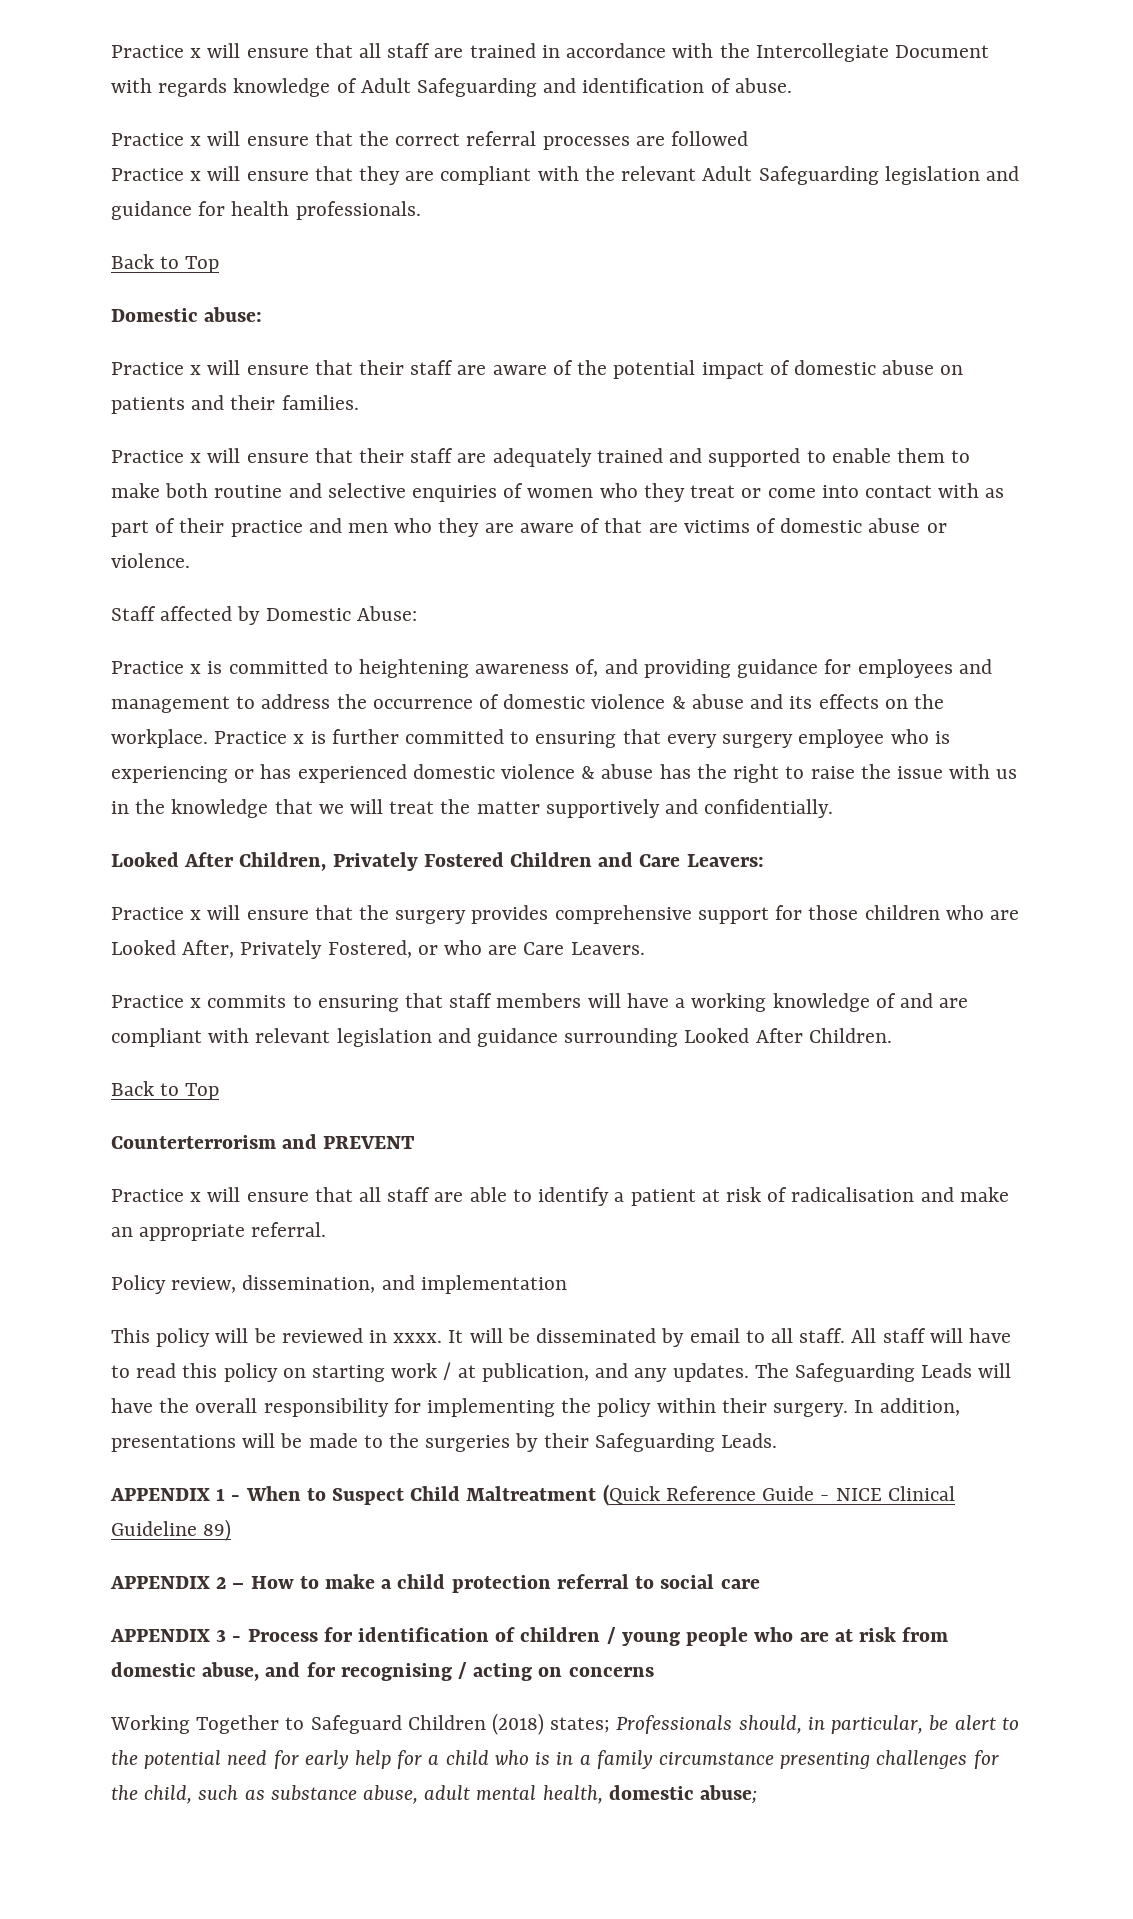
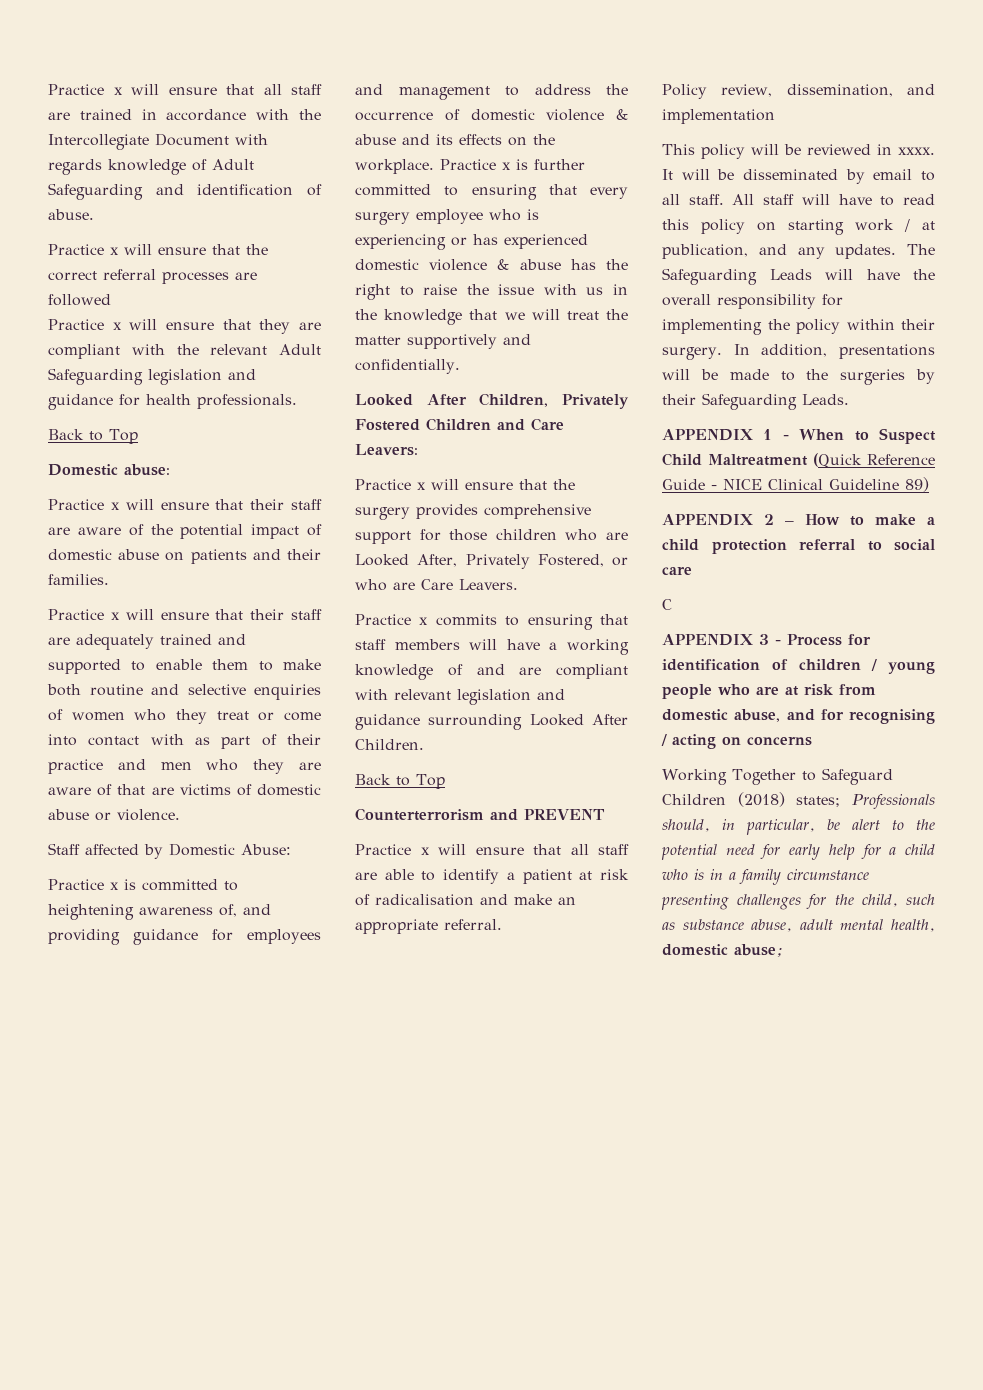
+ C

